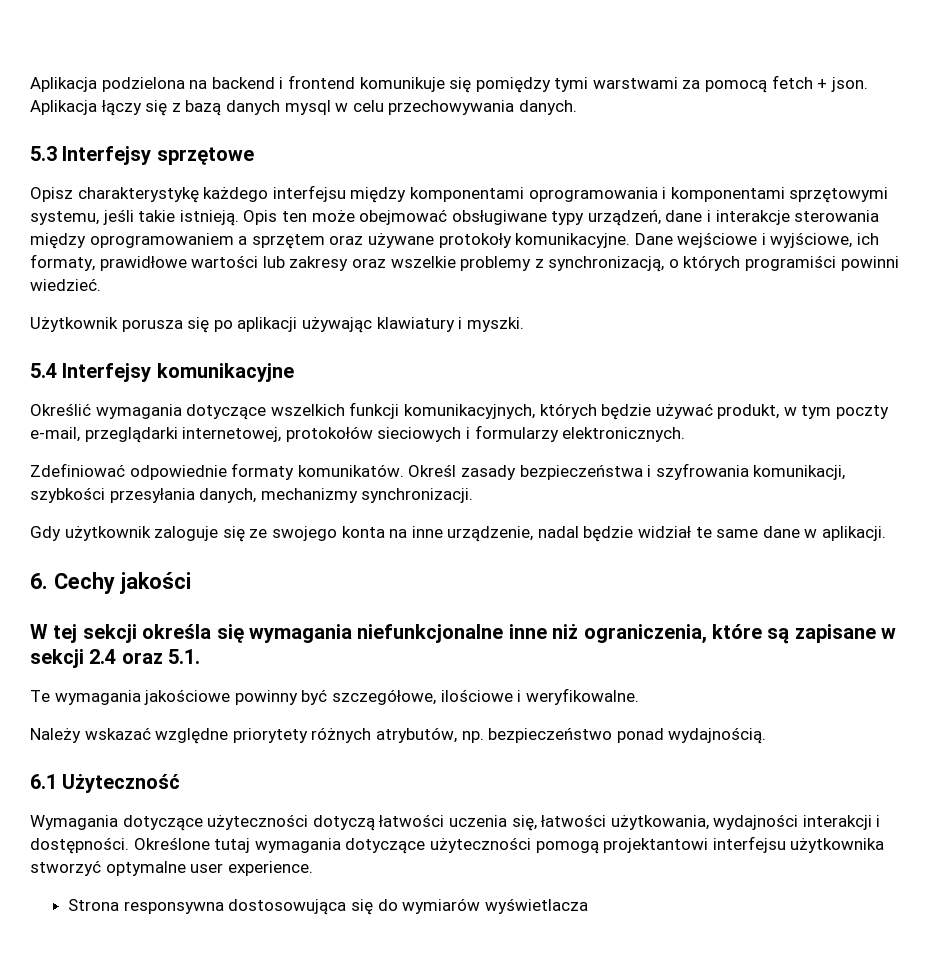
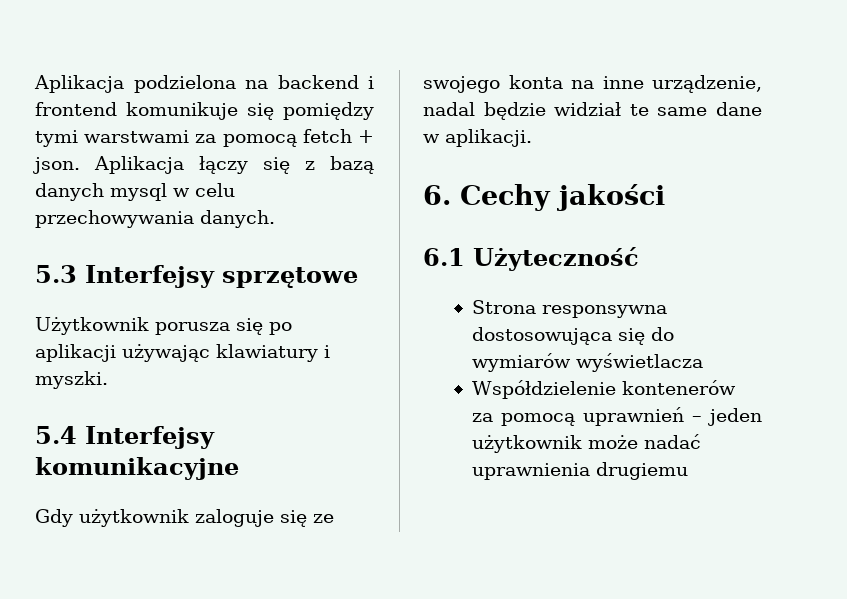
- Opisz charakterystykę każdego interfejsu między komponentami oprogramowania i komponentami sprzętowymi systemu, jeśli takie istnieją. Opis ten może obejmować obsługiwane typy urządzeń, dane i interakcje sterowania między oprogramowaniem a sprzętem oraz używane protokoły komunikacyjne. Dane wejściowe i wyjściowe, ich formaty, prawidłowe wartości lub zakresy oraz wszelkie problemy z synchronizacją, o których programiści powinni wiedzieć.
- Określić wymagania dotyczące wszelkich funkcji komunikacyjnych, których będzie używać produkt, w tym poczty e-mail, przeglądarki internetowej, protokołów sieciowych i formularzy elektronicznych.
- Zdefiniować odpowiednie formaty komunikatów. Określ zasady bezpieczeństwa i szyfrowania komunikacji, szybkości przesyłania danych, mechanizmy synchronizacji.
- W tej sekcji określa się wymagania niefunkcjonalne inne niż ograniczenia, które są zapisane w sekcji 2.4 oraz 5.1.
- Te wymagania jakościowe powinny być szczegółowe, ilościowe i weryfikowalne.
- Należy wskazać względne priorytety różnych atrybutów, np. bezpieczeństwo ponad wydajnością.
  6.1 Użyteczność
- Wymagania dotyczące użyteczności dotyczą łatwości uczenia się, łatwości użytkowania, wydajności interakcji i dostępności. Określone tutaj wymagania dotyczące użyteczności pomogą projektantowi interfejsu użytkownika stworzyć optymalne user experience.
+ Współdzielenie kontenerów za pomocą uprawnień – jeden użytkownik może nadać uprawnienia drugiemu

